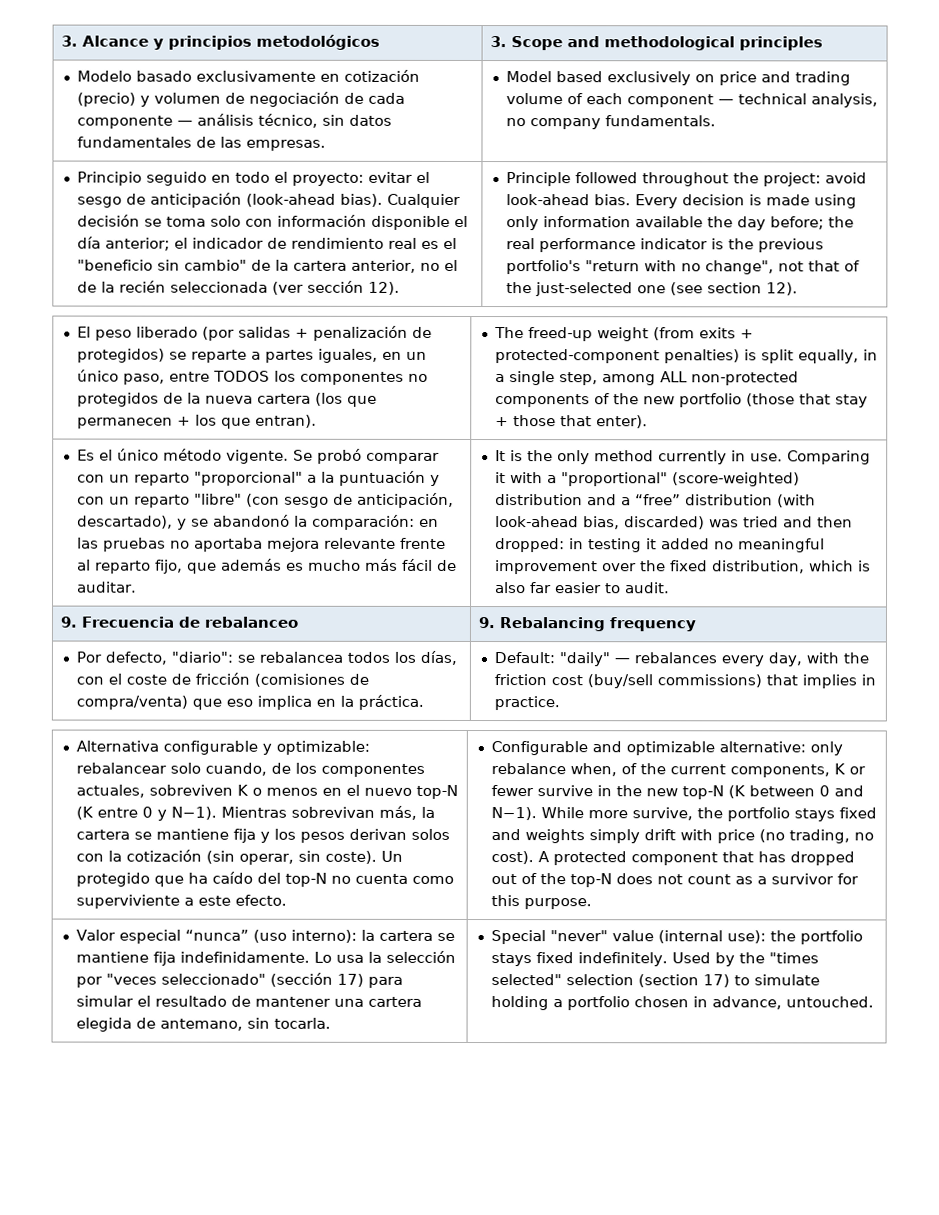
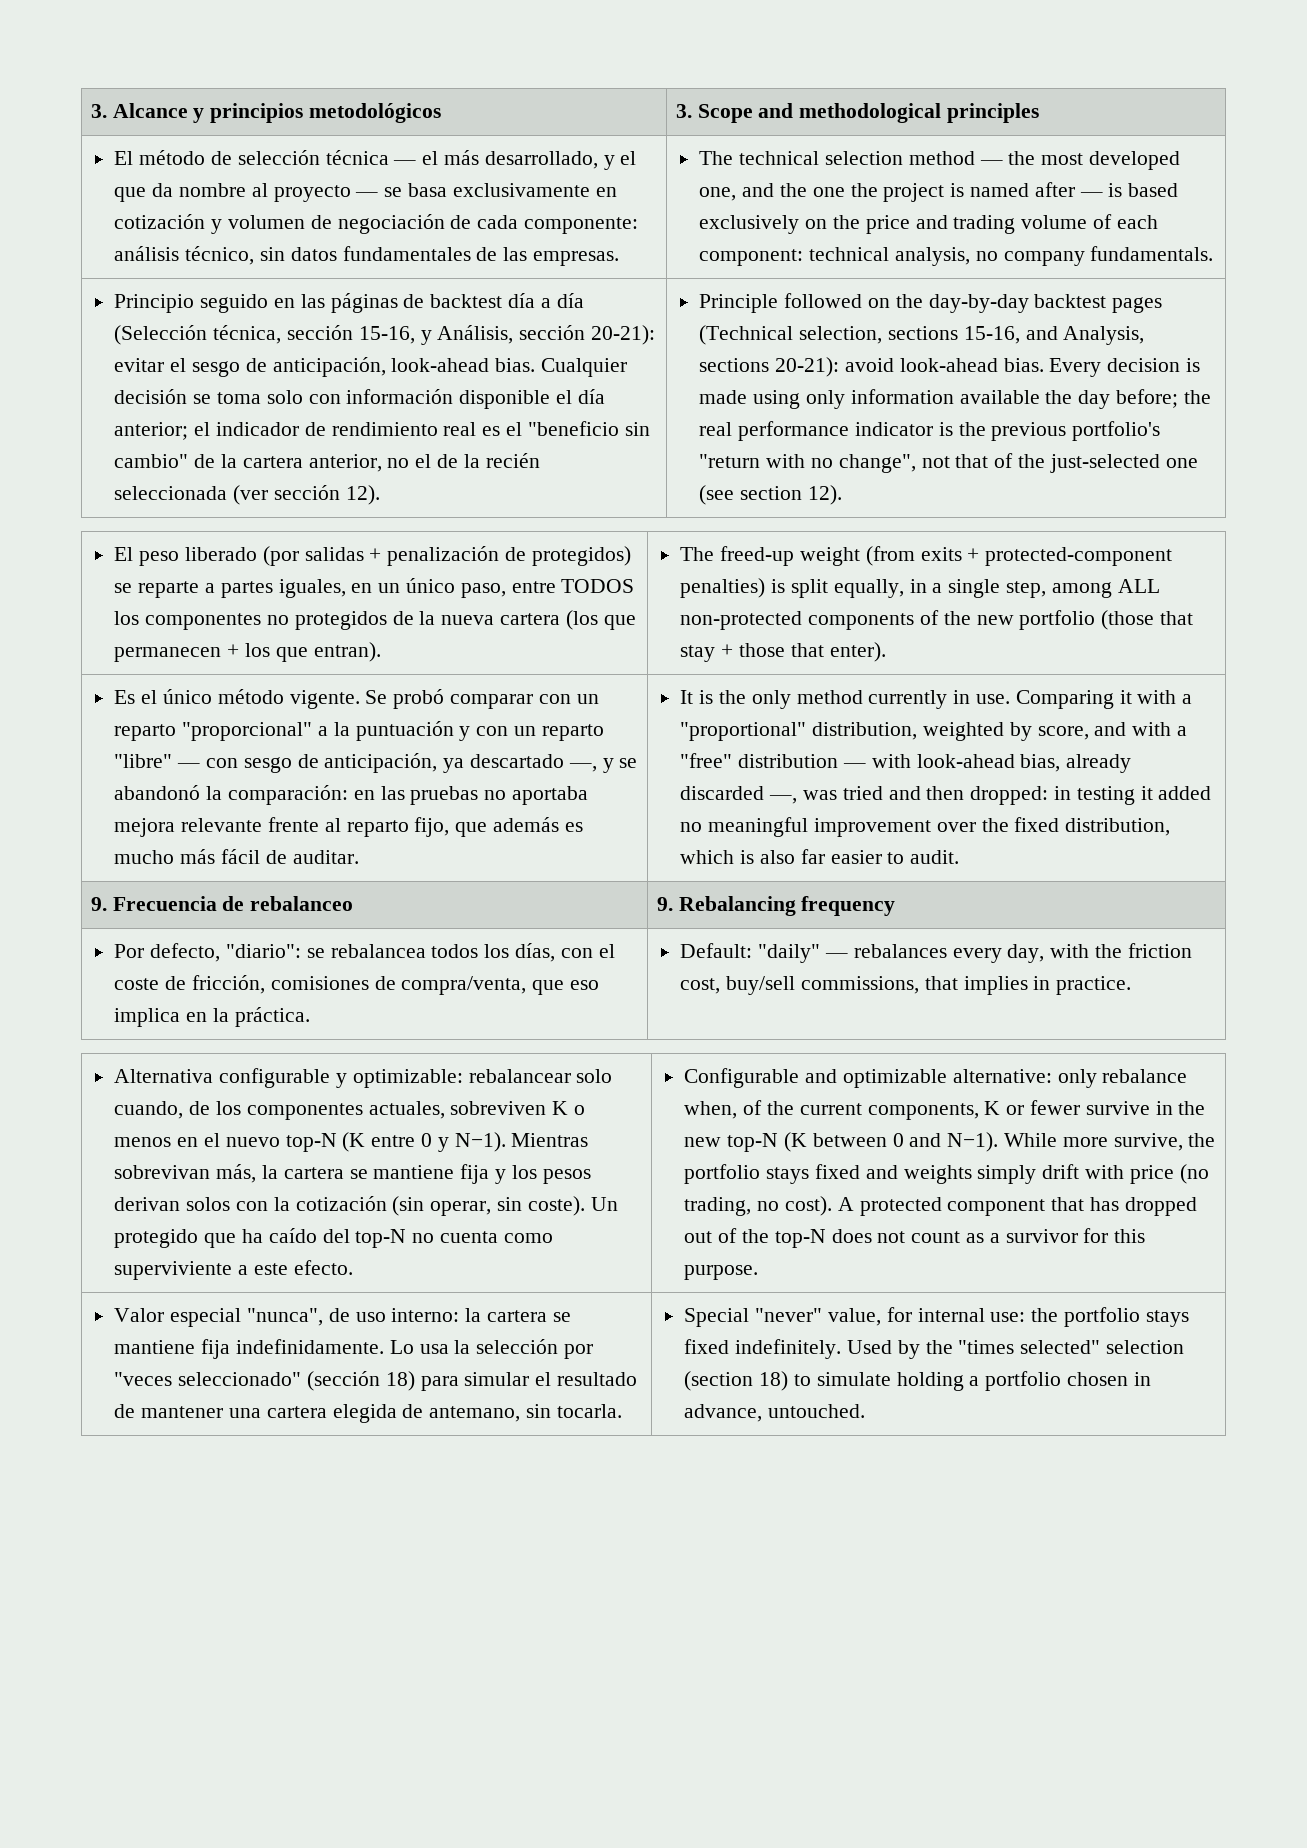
- Modelo basado exclusivamente en cotización (precio) y volumen de negociación de cada componente — análisis técnico, sin datos fundamentales de las empresas.
+ El método de selección técnica — el más desarrollado, y el que da nombre al proyecto — se basa exclusivamente en cotización y volumen de negociación de cada componente: análisis técnico, sin datos fundamentales de las empresas.
- Model based exclusively on price and trading volume of each component — technical analysis, no company fundamentals.
+ The technical selection method — the most developed one, and the one the project is named after — is based exclusively on the price and trading volume of each component: technical analysis, no company fundamentals.
- Principio seguido en todo el proyecto: evitar el sesgo de anticipación (look-ahead bias).
+ Principio seguido en las páginas de backtest día a día (Selección técnica, sección 15-16, y Análisis, sección 20-21): evitar el sesgo de anticipación, look-ahead bias.
- Principle followed throughout the project: avoid look-ahead bias.
+ Principle followed on the day-by-day backtest pages (Technical selection, sections 15-16, and Analysis, sections 20-21): avoid look-ahead bias.
- Se probó comparar con un reparto "proporcional" a la puntuación y con un reparto "libre" (con sesgo de anticipación, descartado), y se abandonó la comparación: en las pruebas no aportaba mejora relevante frente al reparto fijo, que además es mucho más fácil de auditar.
+ Se probó comparar con un reparto "proporcional" a la puntuación y con un reparto "libre" — con sesgo de anticipación, ya descartado —, y se abandonó la comparación: en las pruebas no aportaba mejora relevante frente al reparto fijo, que además es mucho más fácil de auditar.
- Comparing it with a "proportional" (score-weighted) distribution and a “free” distribution (with look-ahead bias, discarded) was tried and then dropped: in testing it added no meaningful improvement over the fixed distribution, which is also far easier to audit.
+ Comparing it with a "proportional" distribution, weighted by score, and with a "free" distribution — with look-ahead bias, already discarded —, was tried and then dropped: in testing it added no meaningful improvement over the fixed distribution, which is also far easier to audit.
- Por defecto, "diario": se rebalancea todos los días, con el coste de fricción (comisiones de compra/venta) que eso implica en la práctica. | Default: "daily" — rebalances every day, with the friction cost (buy/sell commissions) that implies in practice.
+ Por defecto, "diario": se rebalancea todos los días, con el coste de fricción, comisiones de compra/venta, que eso implica en la práctica. | Default: "daily" — rebalances every day, with the friction cost, buy/sell commissions, that implies in practice.
- Valor especial “nunca” (uso interno): la cartera se mantiene fija indefinidamente.
+ Valor especial "nunca", de uso interno: la cartera se mantiene fija indefinidamente.
- Lo usa la selección por "veces seleccionado" (sección 17) para simular el resultado de mantener una cartera elegida de antemano, sin tocarla.
+ Lo usa la selección por "veces seleccionado" (sección 18) para simular el resultado de mantener una cartera elegida de antemano, sin tocarla.
- Special "never" value (internal use): the portfolio stays fixed indefinitely.
+ Special "never" value, for internal use: the portfolio stays fixed indefinitely.
- Used by the "times selected" selection (section 17) to simulate holding a portfolio chosen in advance, untouched.
+ Used by the "times selected" selection (section 18) to simulate holding a portfolio chosen in advance, untouched.

